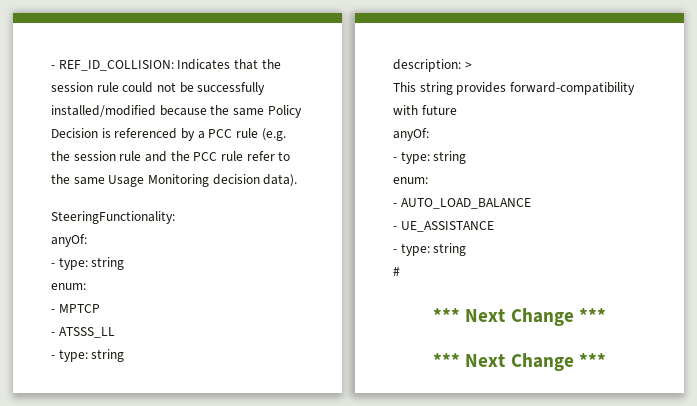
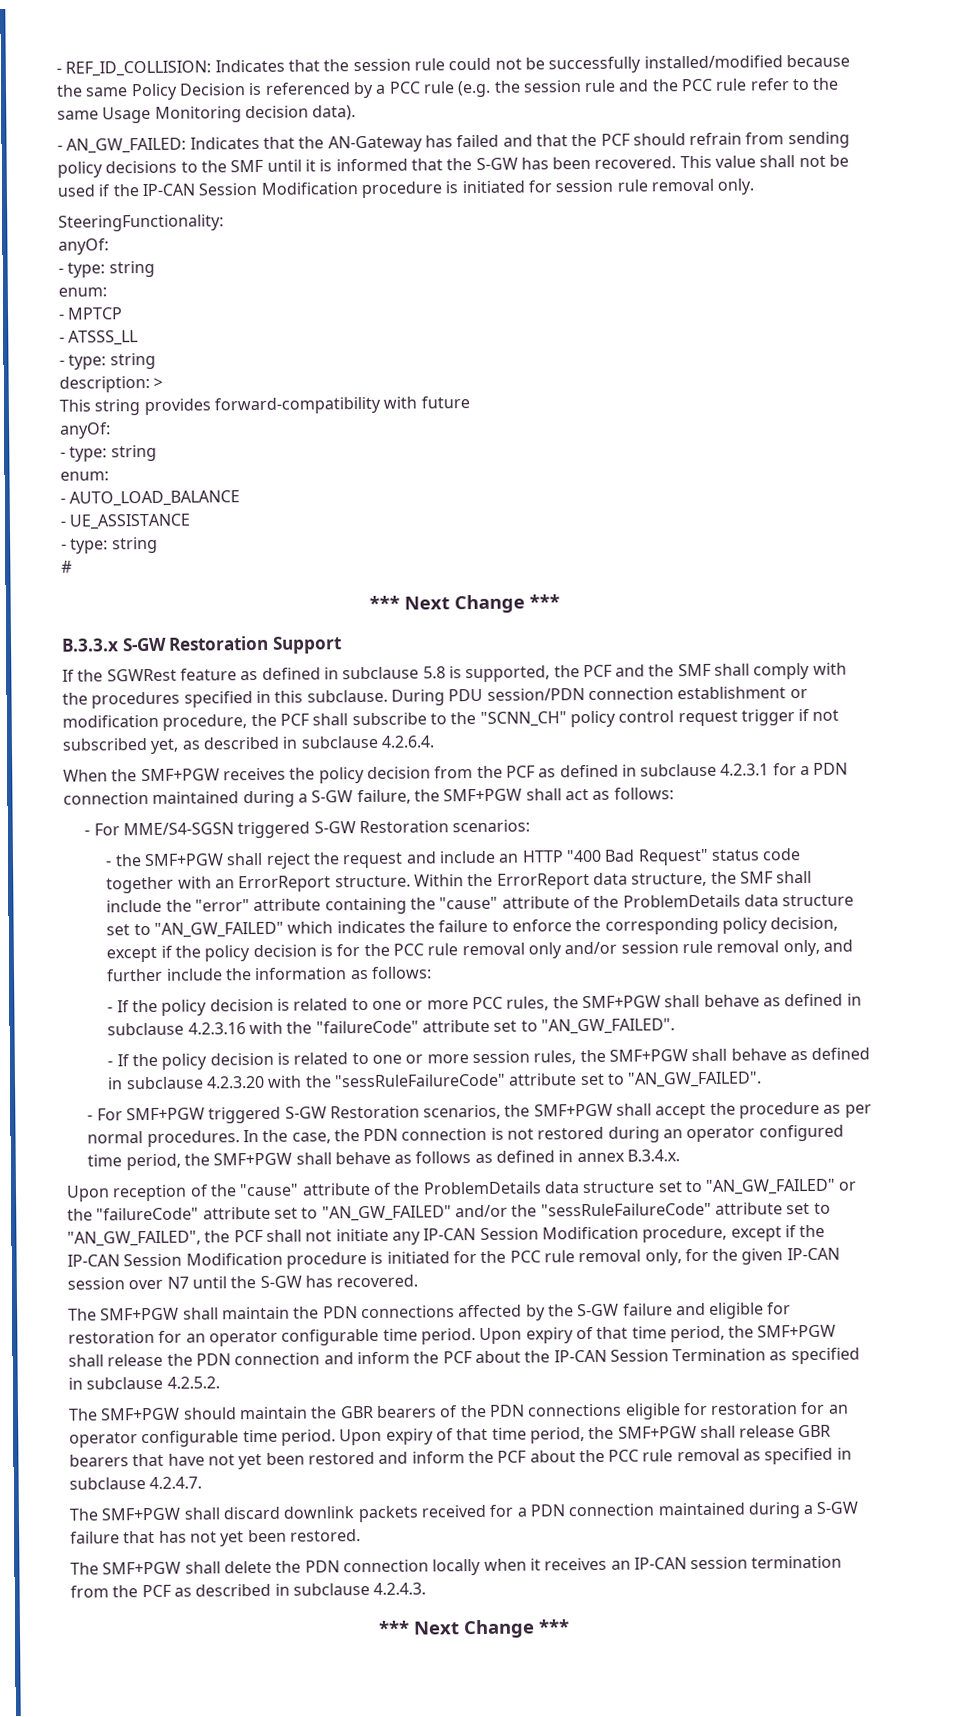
+ - AN_GW_FAILED: Indicates that the AN-Gateway has failed and that the PCF should refrain from sending policy decisions to the SMF until it is informed that the S-GW has been recovered. This value shall not be used if the IP-CAN Session Modification procedure is initiated for session rule removal only.
+ B.3.3.x S-GW Restoration Support
+ If the SGWRest feature as defined in subclause 5.8 is supported, the PCF and the SMF shall comply with the procedures specified in this subclause. During PDU session/PDN connection establishment or modification procedure, the PCF shall subscribe to the "SCNN_CH" policy control request trigger if not subscribed yet, as described in subclause 4.2.6.4.
+ When the SMF+PGW receives the policy decision from the PCF as defined in subclause 4.2.3.1 for a PDN connection maintained during a S-GW failure, the SMF+PGW shall act as follows:
+ - For MME/S4-SGSN triggered S-GW Restoration scenarios:
+ - the SMF+PGW shall reject the request and include an HTTP "400 Bad Request" status code together with an ErrorReport structure. Within the ErrorReport data structure, the SMF shall include the "error" attribute containing the "cause" attribute of the ProblemDetails data structure set to "AN_GW_FAILED" which indicates the failure to enforce the corresponding policy decision, except if the policy decision is for the PCC rule removal only and/or session rule removal only, and further include the information as follows:
+ - If the policy decision is related to one or more PCC rules, the SMF+PGW shall behave as defined in subclause 4.2.3.16 with the "failureCode" attribute set to "AN_GW_FAILED".
+ - If the policy decision is related to one or more session rules, the SMF+PGW shall behave as defined in subclause 4.2.3.20 with the "sessRuleFailureCode" attribute set to "AN_GW_FAILED".
+ - For SMF+PGW triggered S-GW Restoration scenarios, the SMF+PGW shall accept the procedure as per normal procedures. In the case, the PDN connection is not restored during an operator configured time period, the SMF+PGW shall behave as follows as defined in annex B.3.4.x.
+ Upon reception of the "cause" attribute of the ProblemDetails data structure set to "AN_GW_FAILED" or the "failureCode" attribute set to "AN_GW_FAILED" and/or the "sessRuleFailureCode" attribute set to "AN_GW_FAILED", the PCF shall not initiate any IP-CAN Session Modification procedure, except if the IP-CAN Session Modification procedure is initiated for the PCC rule removal only, for the given IP-CAN session over N7 until the S-GW has recovered.
+ The SMF+PGW shall maintain the PDN connections affected by the S-GW failure and eligible for restoration for an operator configurable time period. Upon expiry of that time period, the SMF+PGW shall release the PDN connection and inform the PCF about the IP-CAN Session Termination as specified in subclause 4.2.5.2.
+ The SMF+PGW should maintain the GBR bearers of the PDN connections eligible for restoration for an operator configurable time period. Upon expiry of that time period, the SMF+PGW shall release GBR bearers that have not yet been restored and inform the PCF about the PCC rule removal as specified in subclause 4.2.4.7.
+ The SMF+PGW shall discard downlink packets received for a PDN connection maintained during a S-GW failure that has not yet been restored.
+ The SMF+PGW shall delete the PDN connection locally when it receives an IP-CAN session termination from the PCF as described in subclause 4.2.4.3.

